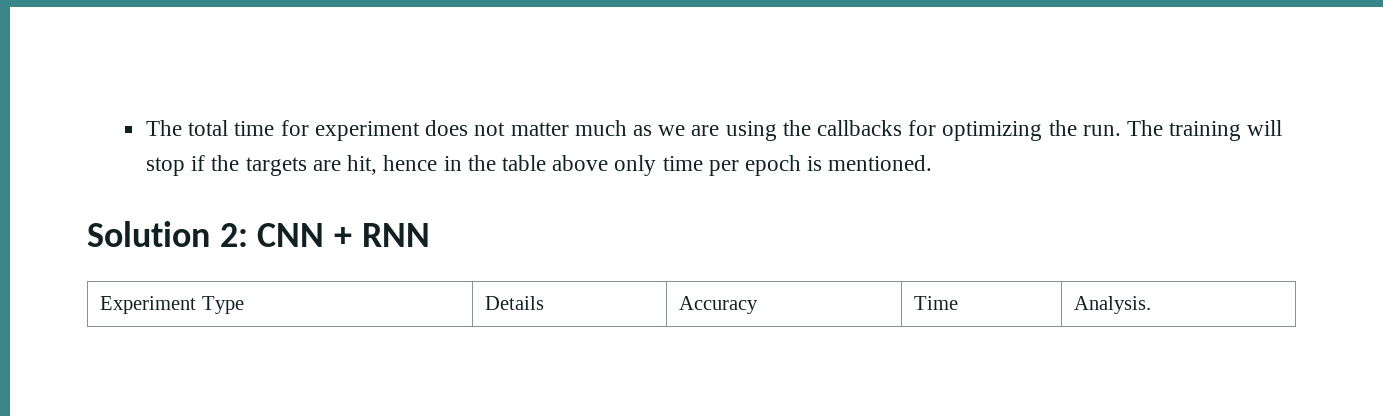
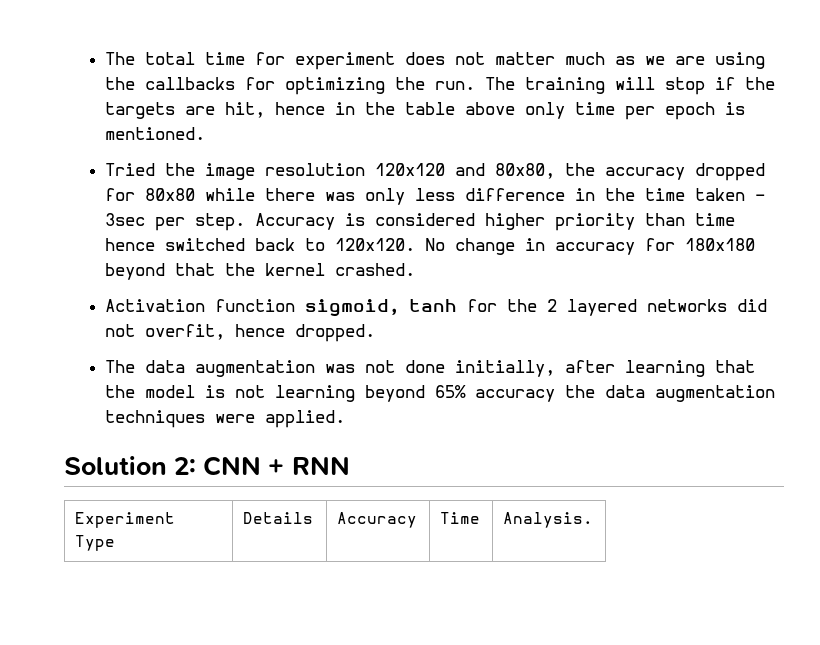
+ Tried the image resolution 120x120 and 80x80, the accuracy dropped for 80x80 while there was only less difference in the time taken – 3sec per step. Accuracy is considered higher priority than time hence switched back to 120x120. No change in accuracy for 180x180 beyond that the kernel crashed.
+ Activation function sigmoid, tanh for the 2 layered networks did not overfit, hence dropped.
+ The data augmentation was not done initially, after learning that the model is not learning beyond 65% accuracy the data augmentation techniques were applied.

